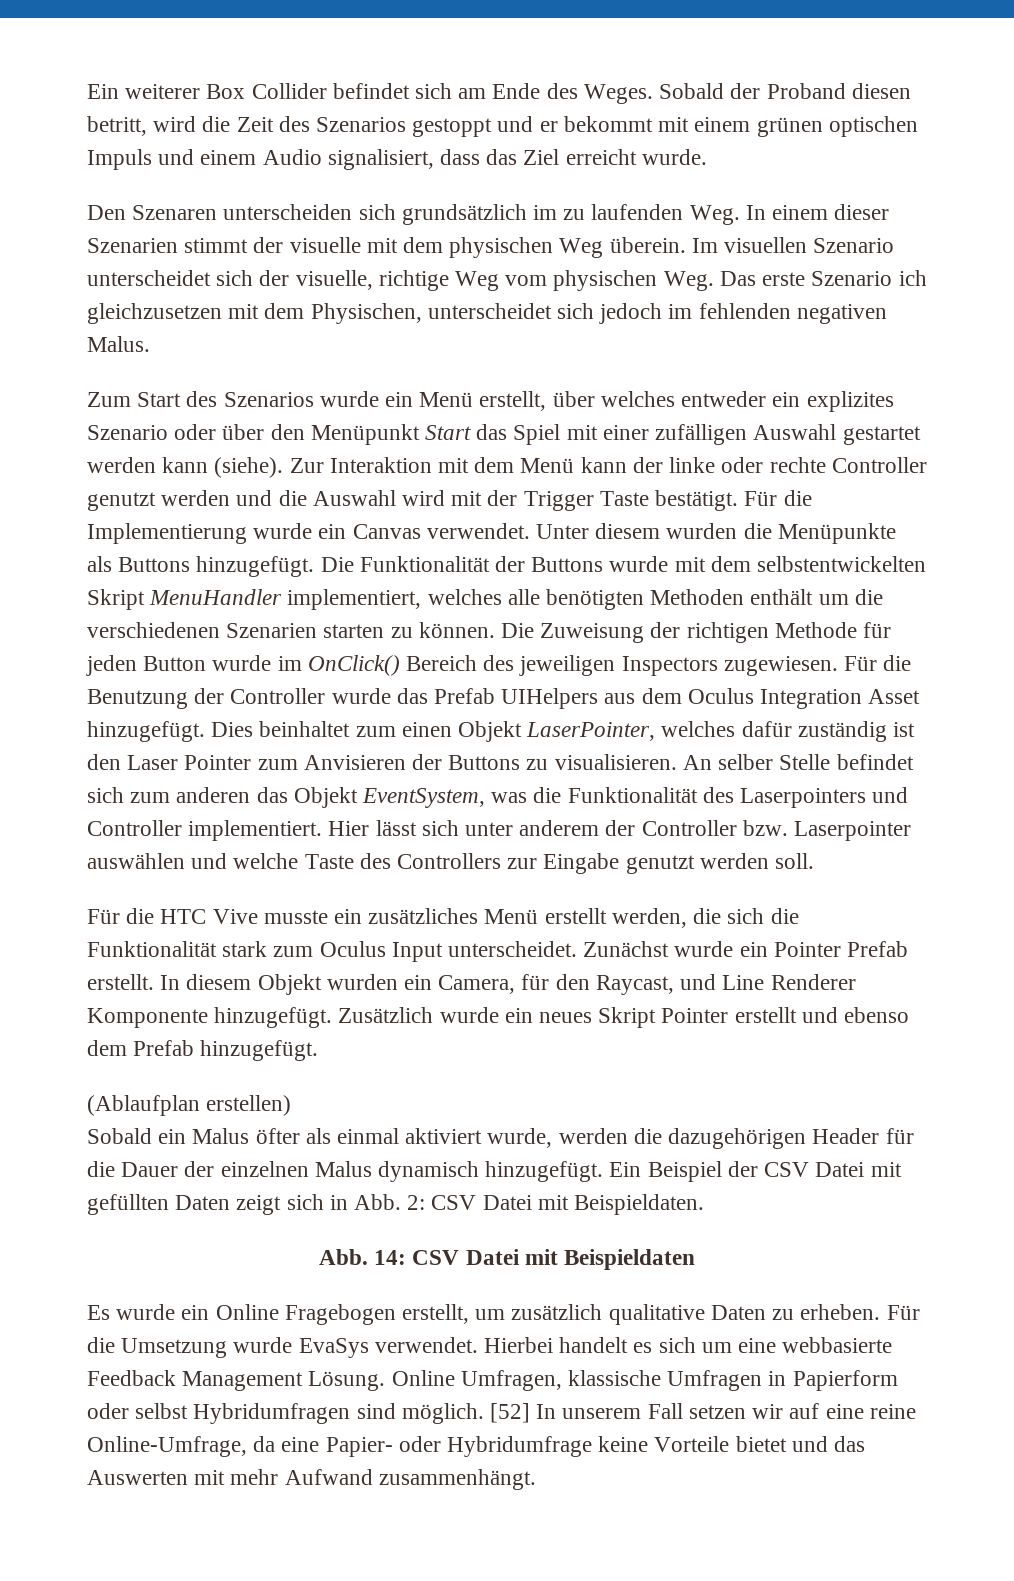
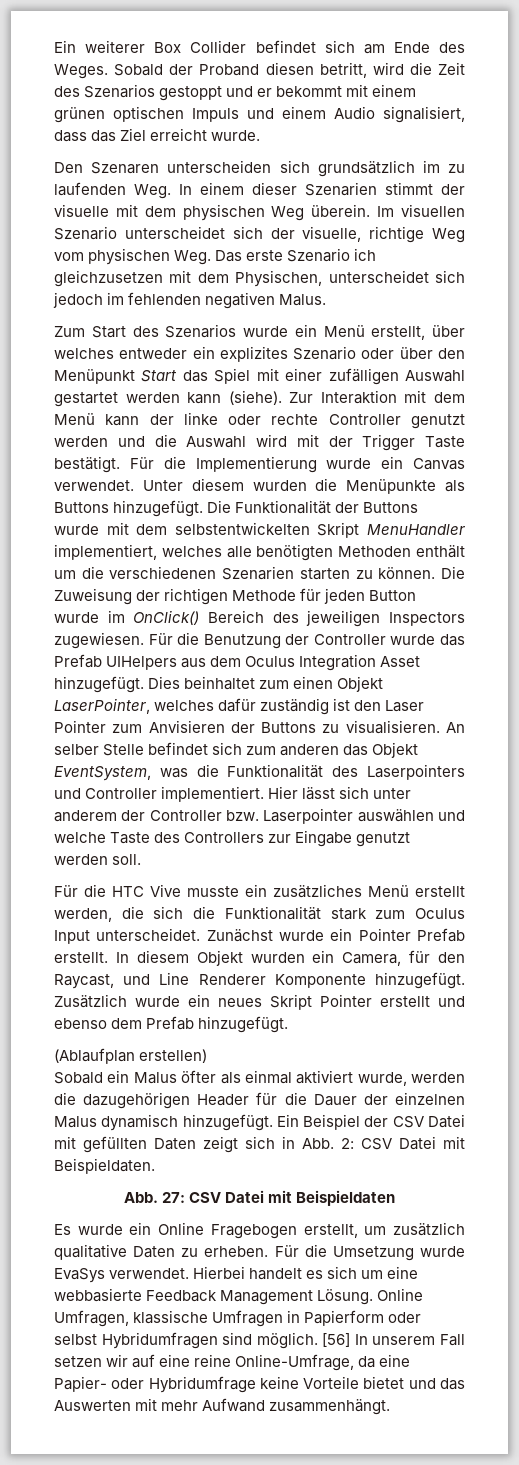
- Abb. 14: CSV Datei mit Beispieldaten
+ Abb. 27: CSV Datei mit Beispieldaten
- [52] In unserem Fall setzen wir auf eine reine Online-Umfrage, da eine Papier- oder Hybridumfrage keine Vorteile bietet und das Auswerten mit mehr Aufwand zusammenhängt.
+ [56] In unserem Fall setzen wir auf eine reine Online-Umfrage, da eine Papier- oder Hybridumfrage keine Vorteile bietet und das Auswerten mit mehr Aufwand zusammenhängt.

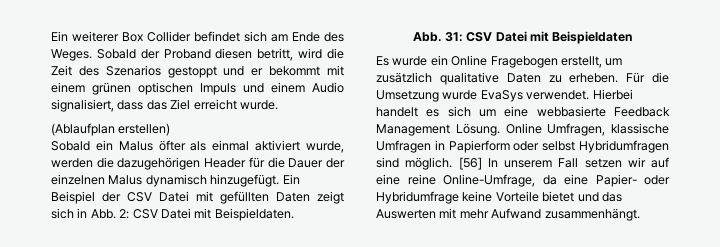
- Den Szenaren unterscheiden sich grundsätzlich im zu laufenden Weg. In einem dieser Szenarien stimmt der visuelle mit dem physischen Weg überein. Im visuellen Szenario unterscheidet sich der visuelle, richtige Weg vom physischen Weg. Das erste Szenario ich gleichzusetzen mit dem Physischen, unterscheidet sich jedoch im fehlenden negativen Malus.
- Zum Start des Szenarios wurde ein Menü erstellt, über welches entweder ein explizites Szenario oder über den Menüpunkt Start das Spiel mit einer zufälligen Auswahl gestartet werden kann (siehe). Zur Interaktion mit dem Menü kann der linke oder rechte Controller genutzt werden und die Auswahl wird mit der Trigger Taste bestätigt. Für die Implementierung wurde ein Canvas verwendet. Unter diesem wurden die Menüpunkte als Buttons hinzugefügt. Die Funktionalität der Buttons wurde mit dem selbstentwickelten Skript MenuHandler implementiert, welches alle benötigten Methoden enthält um die verschiedenen Szenarien starten zu können. Die Zuweisung der richtigen Methode für jeden Button wurde im OnClick() Bereich des jeweiligen Inspectors zugewiesen. Für die Benutzung der Controller wurde das Prefab UIHelpers aus dem Oculus Integration Asset hinzugefügt. Dies beinhaltet zum einen Objekt LaserPointer, welches dafür zuständig ist den Laser Pointer zum Anvisieren der Buttons zu visualisieren. An selber Stelle befindet sich zum anderen das Objekt EventSystem, was die Funktionalität des Laserpointers und Controller implementiert. Hier lässt sich unter anderem der Controller bzw. Laserpointer auswählen und welche Taste des Controllers zur Eingabe genutzt werden soll.
- Für die HTC Vive musste ein zusätzliches Menü erstellt werden, die sich die Funktionalität stark zum Oculus Input unterscheidet. Zunächst wurde ein Pointer Prefab erstellt. In diesem Objekt wurden ein Camera, für den Raycast, und Line Renderer Komponente hinzugefügt. Zusätzlich wurde ein neues Skript Pointer erstellt und ebenso dem Prefab hinzugefügt.
- Abb. 27: CSV Datei mit Beispieldaten
+ Abb. 31: CSV Datei mit Beispieldaten

